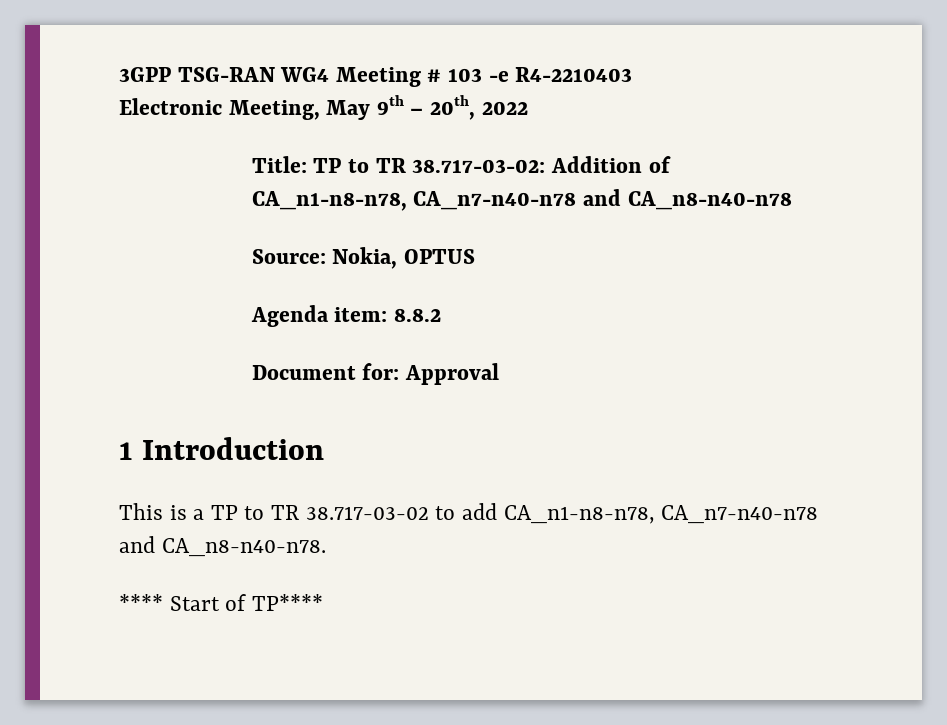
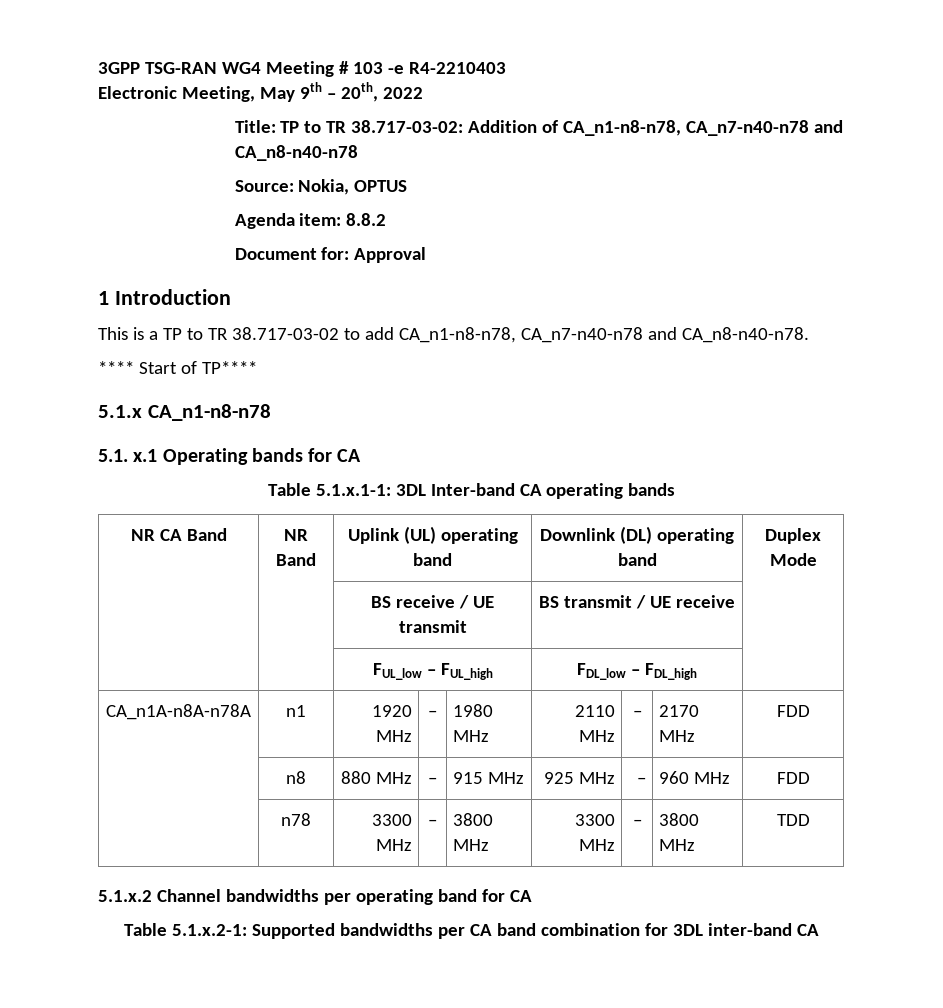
+ 5.1.x CA_n1-n8-n78
+ 5.1. x.1 Operating bands for CA
+ Table 5.1.x.1-1: 3DL Inter-band CA operating bands
+ NR CA Band | NR Band | Uplink (UL) operating band | Downlink (DL) operating band | Duplex Mode
+ | | BS receive / UE transmit | BS transmit / UE receive |
+ | | FUL_low – FUL_high | FDL_low – FDL_high |
+ CA_n1A-n8A-n78A | n1 | 1920 MHz | – | 1980 MHz | 2110 MHz | – | 2170 MHz | FDD
+ | n8 | 880 MHz | – | 915 MHz | 925 MHz | – | 960 MHz | FDD
+ | n78 | 3300 MHz | – | 3800 MHz | 3300 MHz | – | 3800 MHz | TDD
+ 5.1.x.2 Channel bandwidths per operating band for CA
+ Table 5.1.x.2-1: Supported bandwidths per CA band combination for 3DL inter-band CA

